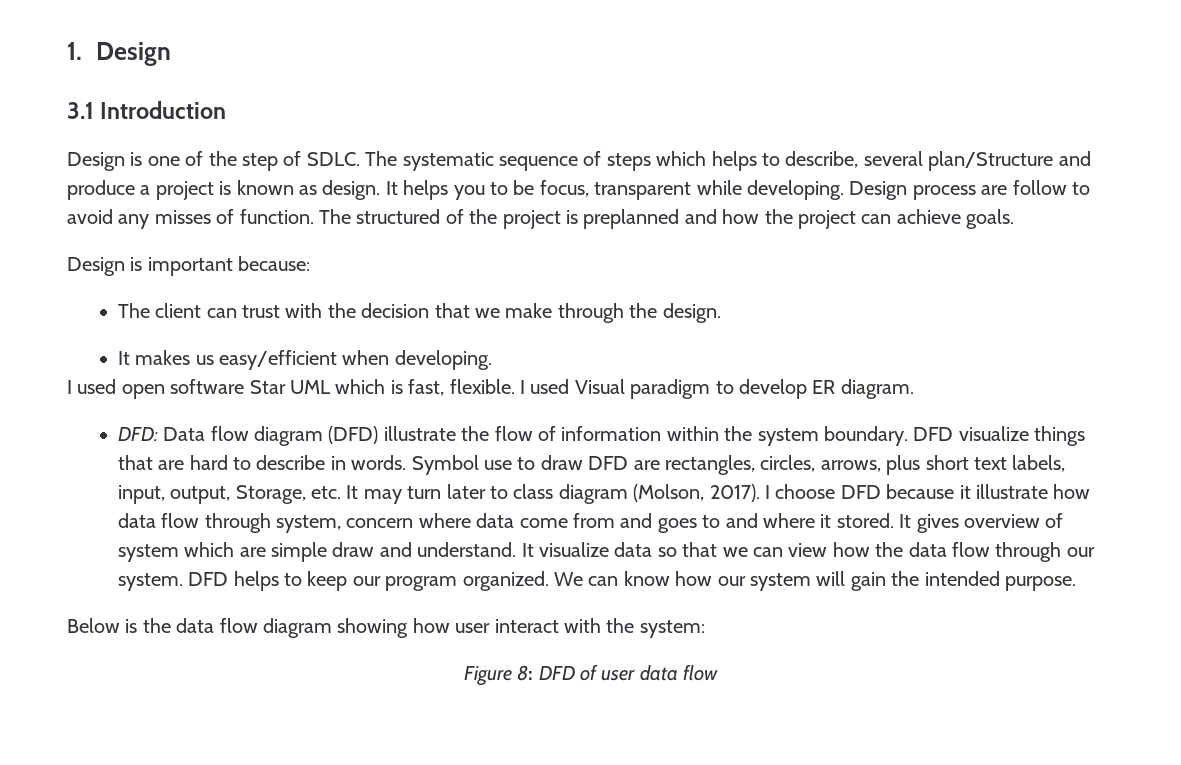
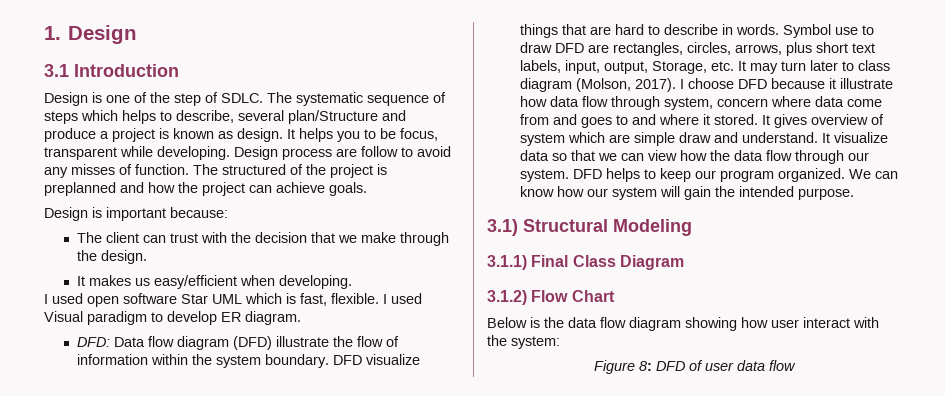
+ 3.1) Structural Modeling
+ 3.1.1) Final Class Diagram
+ 3.1.2) Flow Chart

